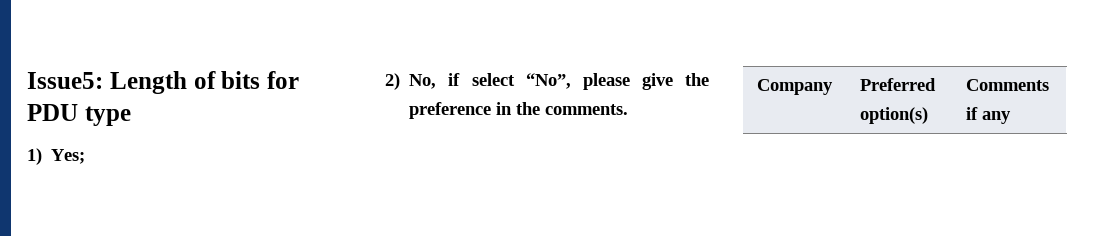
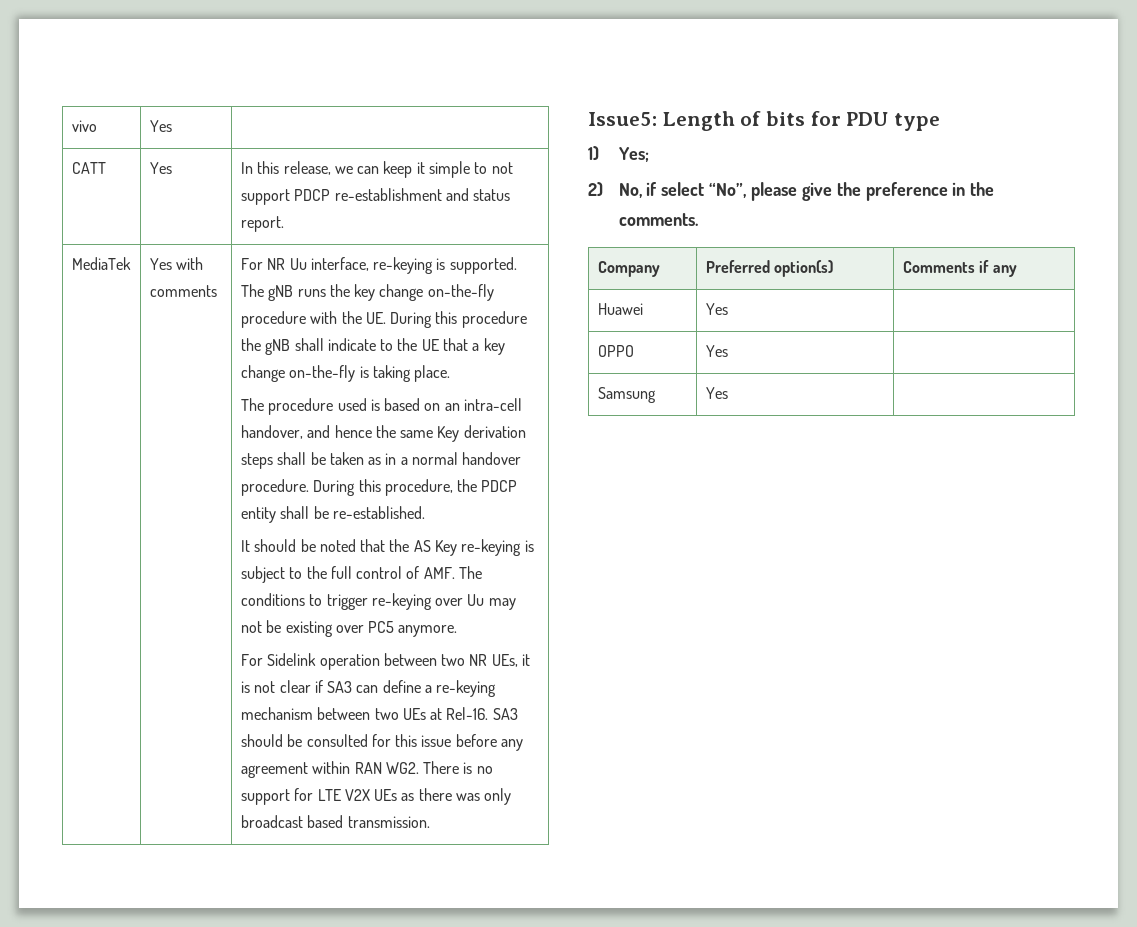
+ vivo | Yes |
+ CATT | Yes | In this release, we can keep it simple to not support PDCP re-establishment and status report.
+ MediaTek | Yes with comments | For NR Uu interface, re-keying is supported. The gNB runs the key change on-the-fly procedure with the UE. During this procedure the gNB shall indicate to the UE that a key change on-the-fly is taking place.
+ The procedure used is based on an intra-cell handover, and hence the same Key derivation steps shall be taken as in a normal handover procedure. During this procedure, the PDCP entity shall be re-established.
+ It should be noted that the AS Key re-keying is subject to the full control of AMF. The conditions to trigger re-keying over Uu may not be existing over PC5 anymore.
+ For Sidelink operation between two NR UEs, it is not clear if SA3 can define a re-keying mechanism between two UEs at Rel-16. SA3 should be consulted for this issue before any agreement within RAN WG2. There is no support for LTE V2X UEs as there was only broadcast based transmission.
+ Huawei | Yes |
+ OPPO | Yes |
+ Samsung | Yes |

